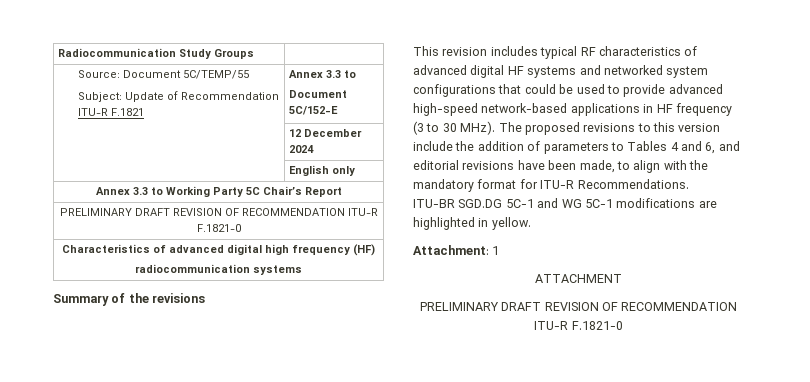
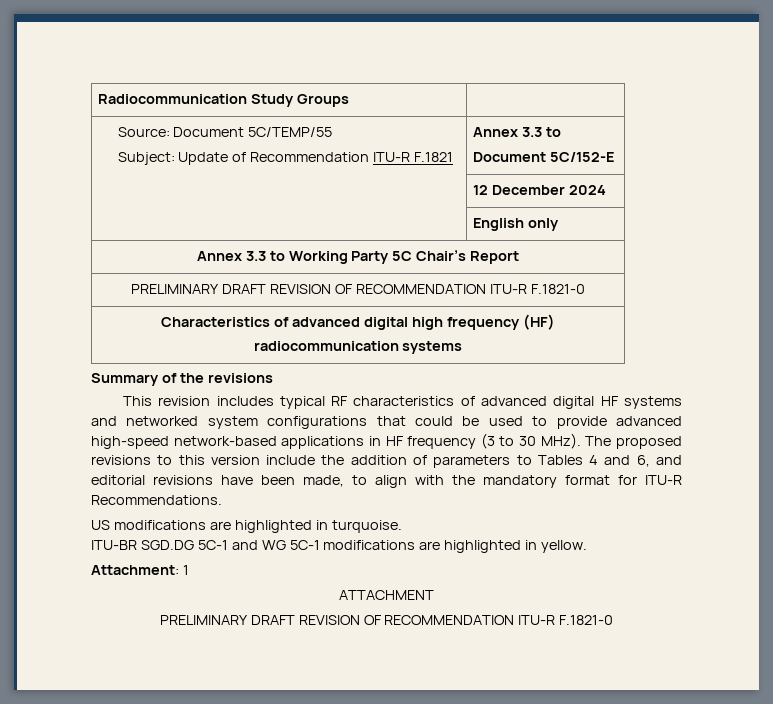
+ US modifications are highlighted in turquoise.

